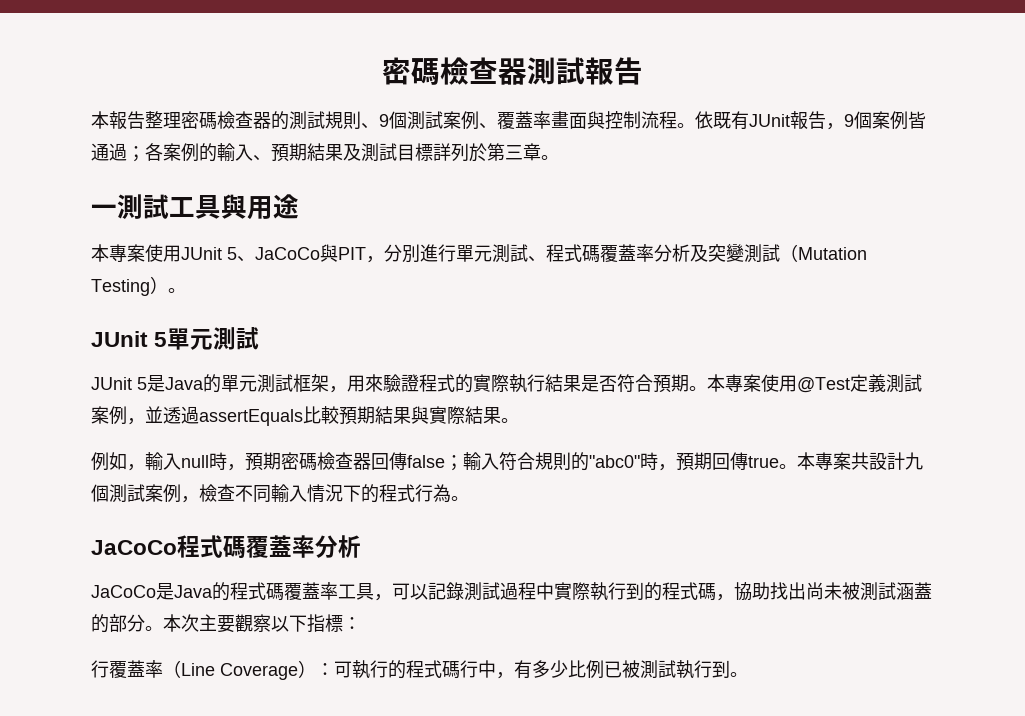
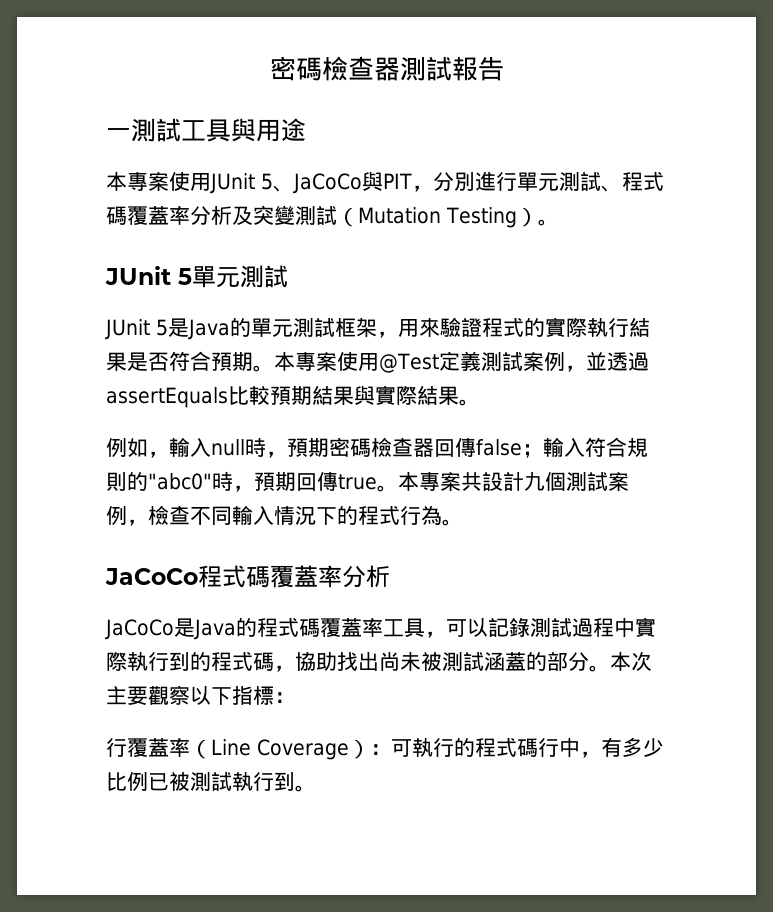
- 本報告整理密碼檢查器的測試規則、9個測試案例、覆蓋率畫面與控制流程。依既有JUnit報告，9個案例皆通過；各案例的輸入、預期結果及測試目標詳列於第三章。

